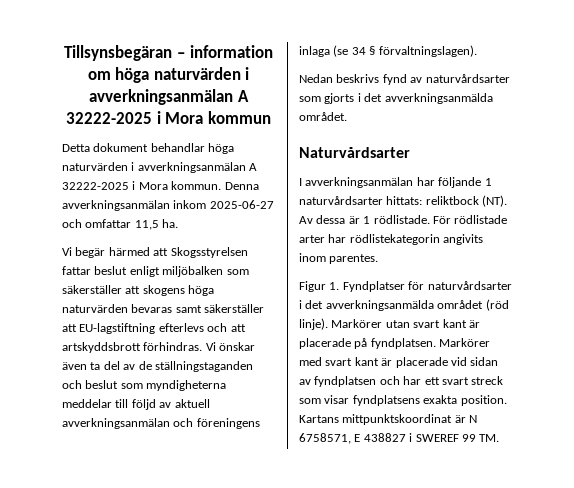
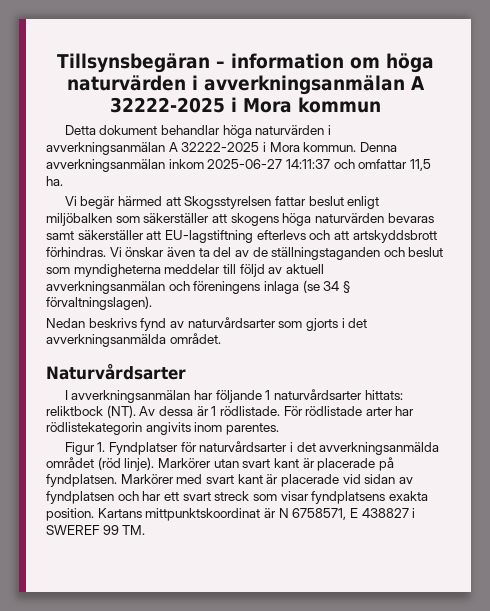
- Denna avverkningsanmälan inkom 2025-06-27 och omfattar 11,5 ha.
+ Denna avverkningsanmälan inkom 2025-06-27 14:11:37 och omfattar 11,5 ha.

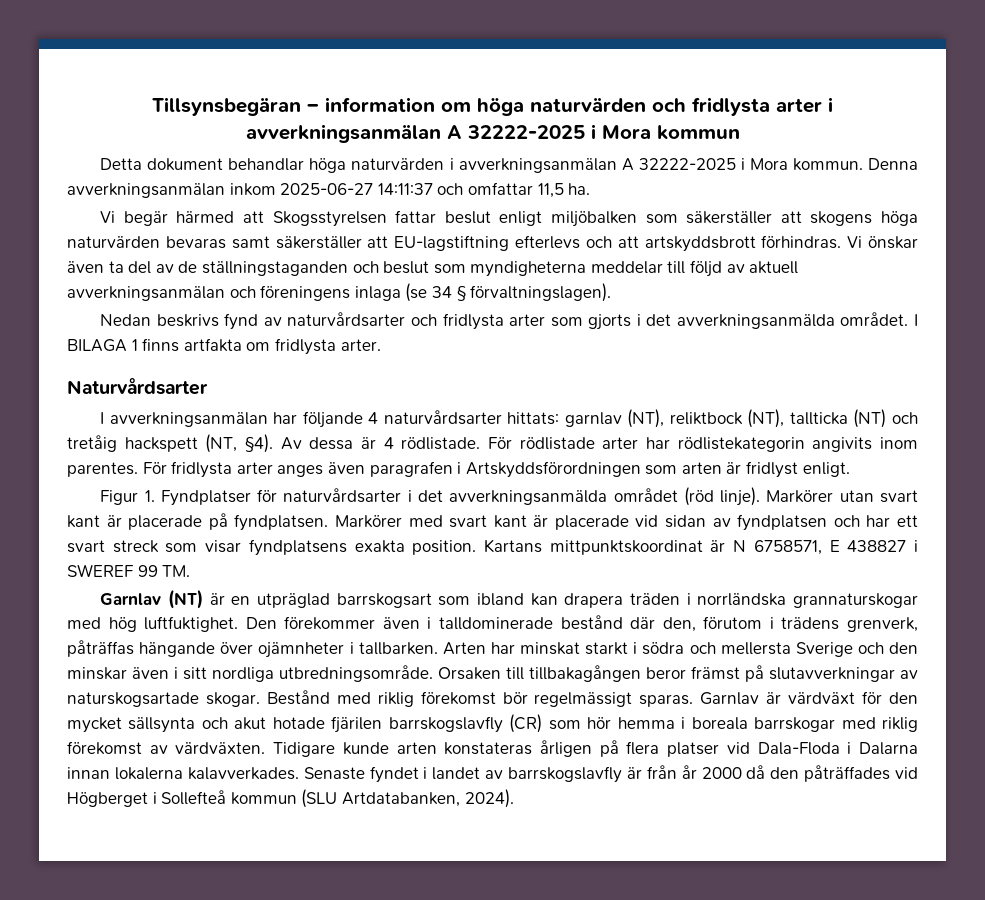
- Tillsynsbegäran – information om höga naturvärden i avverkningsanmälan A 32222-2025 i Mora kommun
+ Tillsynsbegäran – information om höga naturvärden och fridlysta arter i avverkningsanmälan A 32222-2025 i Mora kommun
- Nedan beskrivs fynd av naturvårdsarter som gjorts i det avverkningsanmälda området.
+ Nedan beskrivs fynd av naturvårdsarter och fridlysta arter som gjorts i det avverkningsanmälda området. I BILAGA 1 finns artfakta om fridlysta arter.
- I avverkningsanmälan har följande 1 naturvårdsarter hittats: reliktbock (NT). Av dessa är 1 rödlistade.
+ I avverkningsanmälan har följande 4 naturvårdsarter hittats: garnlav (NT), reliktbock (NT), tallticka (NT) och tretåig hackspett (NT, §4). Av dessa är 4 rödlistade.
+ För fridlysta arter anges även paragrafen i Artskyddsförordningen som arten är fridlyst enligt.
+ Garnlav (NT) är en utpräglad barrskogsart som ibland kan drapera träden i norrländska grannaturskogar med hög luftfuktighet. Den förekommer även i talldominerade bestånd där den, förutom i trädens grenverk, påträffas hängande över ojämnheter i tallbarken. Arten har minskat starkt i södra och mellersta Sverige och den minskar även i sitt nordliga utbredningsområde. Orsaken till tillbakagången beror främst på slutavverkningar av naturskogsartade skogar. Bestånd med riklig förekomst bör regelmässigt sparas. Garnlav är värdväxt för den mycket sällsynta och akut hotade fjärilen barrskogslavfly (CR) som hör hemma i boreala barrskogar med riklig förekomst av värdväxten. Tidigare kunde arten konstateras årligen på flera platser vid Dala-Floda i Dalarna innan lokalerna kalavverkades. Senaste fyndet i landet av barrskogslavfly är från år 2000 då den påträffades vid Högberget i Sollefteå kommun (SLU Artdatabanken, 2024).

